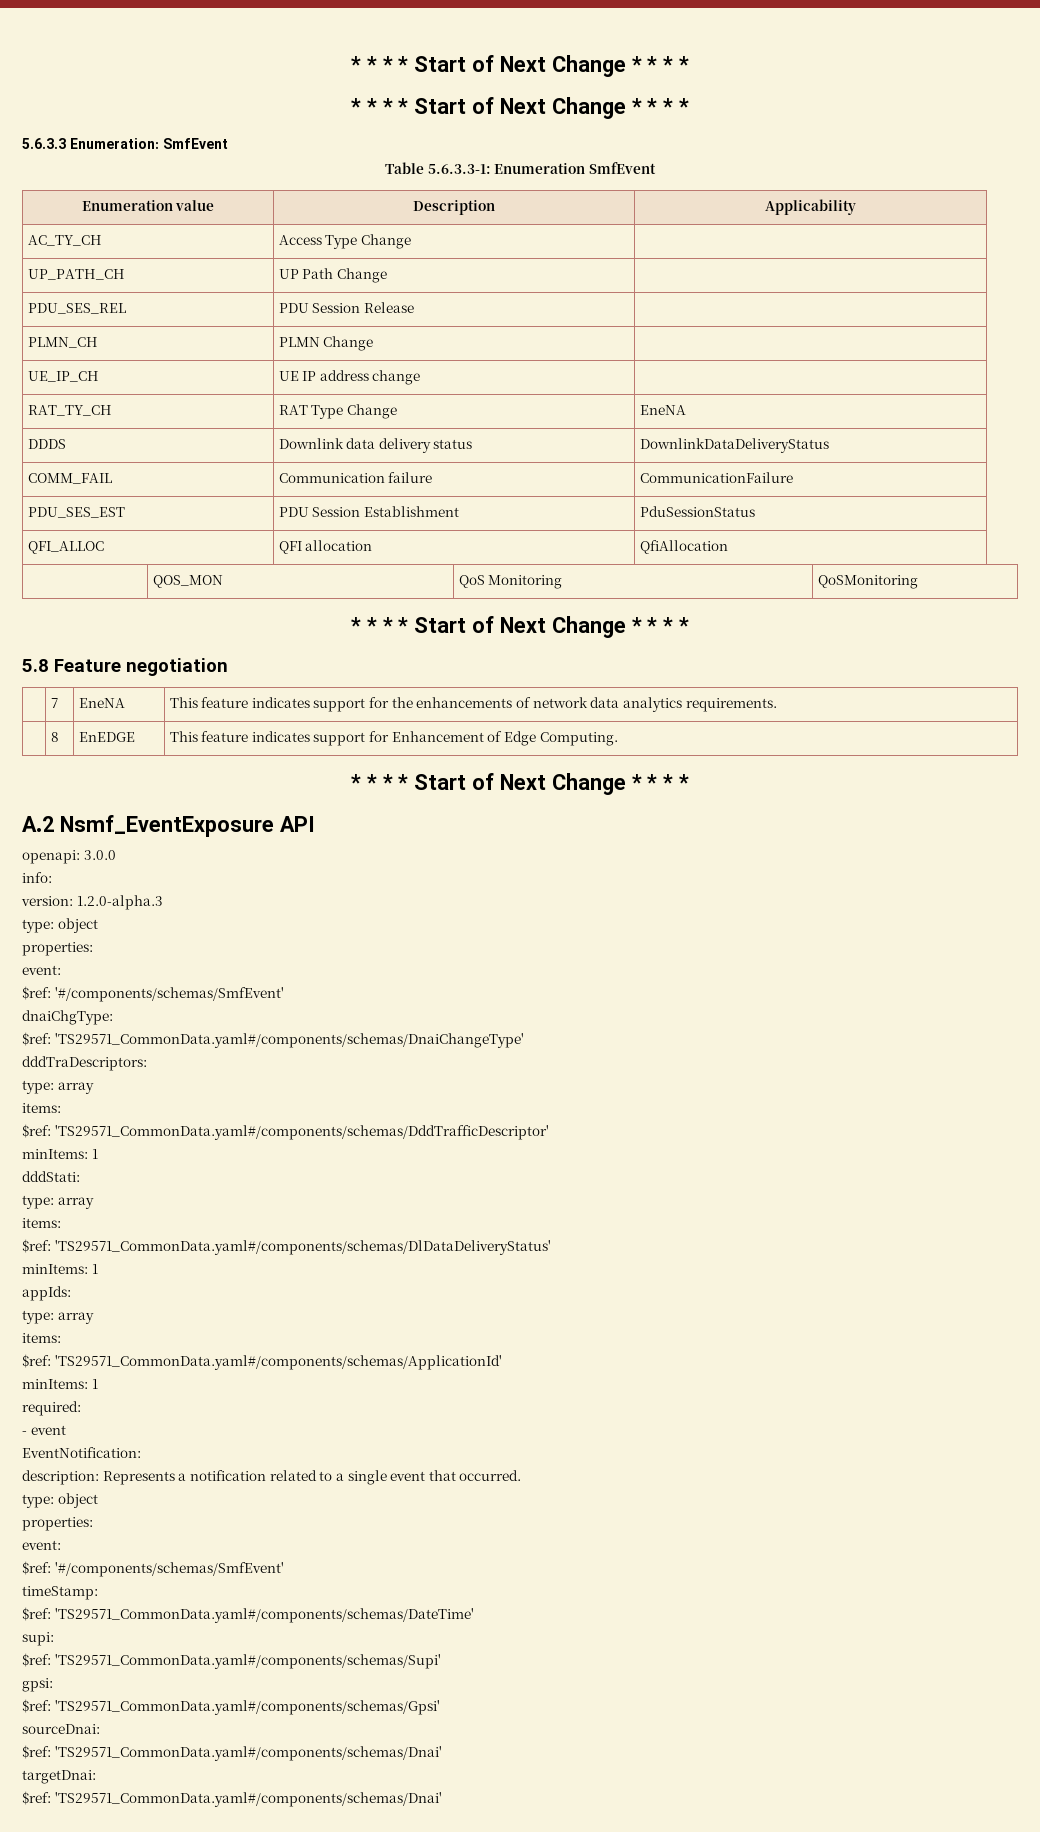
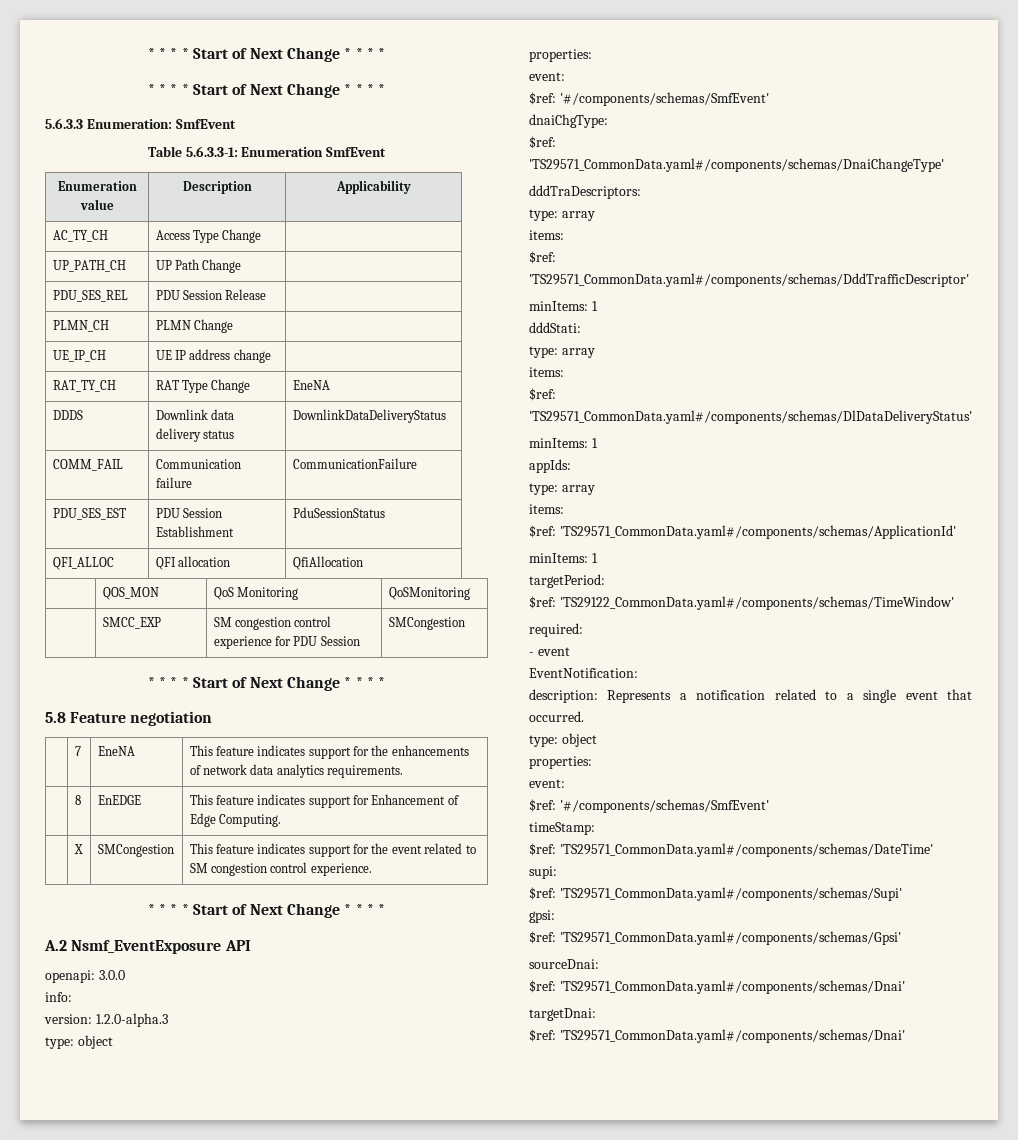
+ | SMCC_EXP | SM congestion control experience for PDU Session | SMCongestion
+ | X | SMCongestion | This feature indicates support for the event related to SM congestion control experience.
+ targetPeriod:
+ $ref: 'TS29122_CommonData.yaml#/components/schemas/TimeWindow'

